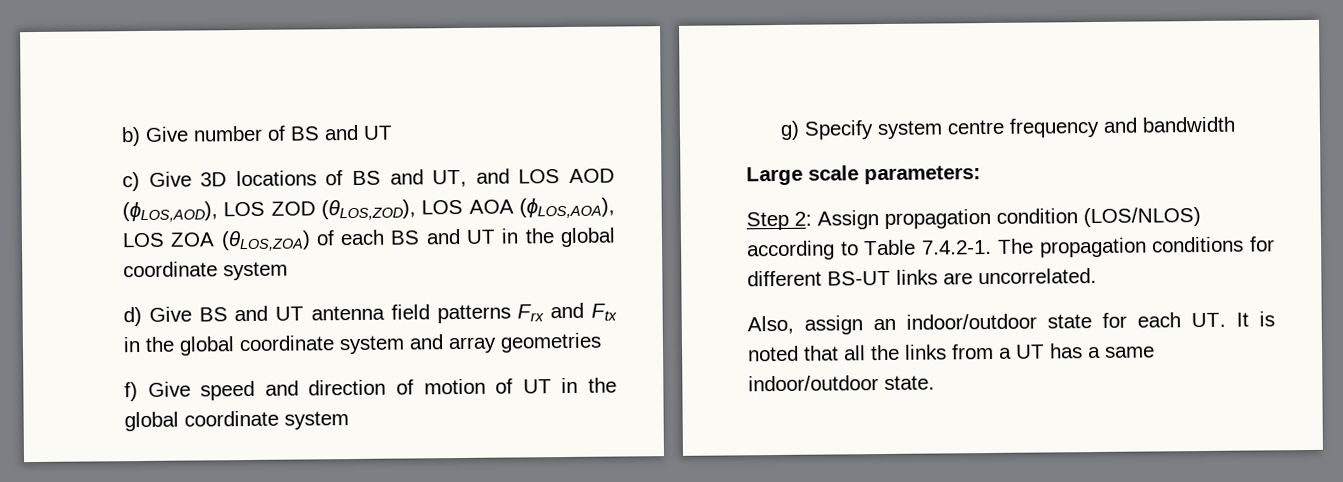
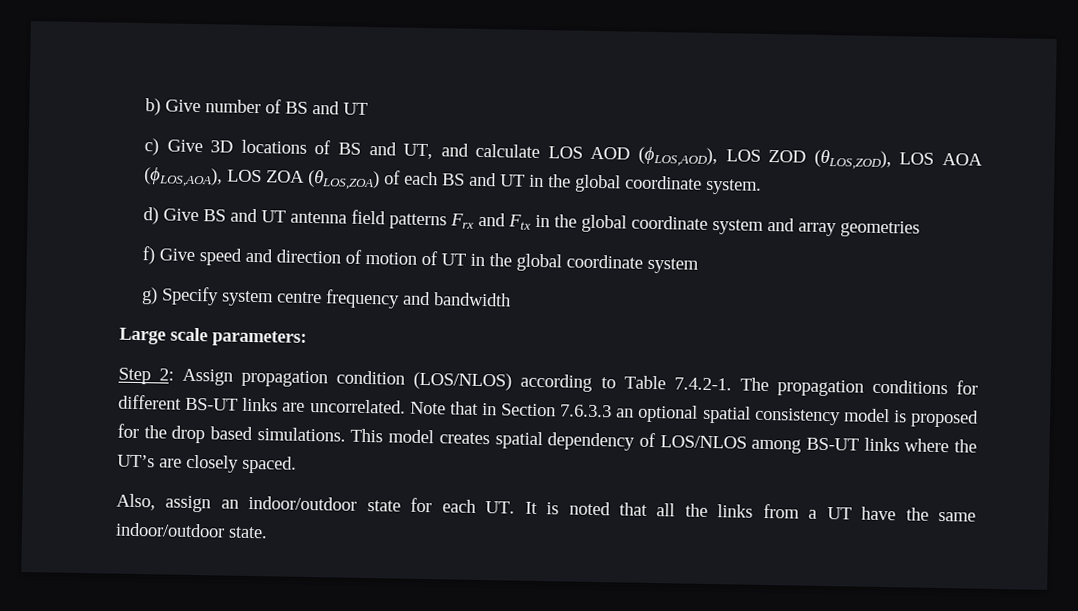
- c) Give 3D locations of BS and UT, and LOS AOD (ϕLOS,AOD), LOS ZOD (θLOS,ZOD), LOS AOA (ϕLOS,AOA), LOS ZOA (θLOS,ZOA) of each BS and UT in the global coordinate system
+ c) Give 3D locations of BS and UT, and calculate LOS AOD (ϕLOS,AOD), LOS ZOD (θLOS,ZOD), LOS AOA (ϕLOS,AOA), LOS ZOA (θLOS,ZOA) of each BS and UT in the global coordinate system.
+ Note that in Section 7.6.3.3 an optional spatial consistency model is proposed for the drop based simulations. This model creates spatial dependency of LOS/NLOS among BS-UT links where the UT’s are closely spaced.
- Also, assign an indoor/outdoor state for each UT. It is noted that all the links from a UT has a same indoor/outdoor state.
+ Also, assign an indoor/outdoor state for each UT. It is noted that all the links from a UT have the same indoor/outdoor state.

